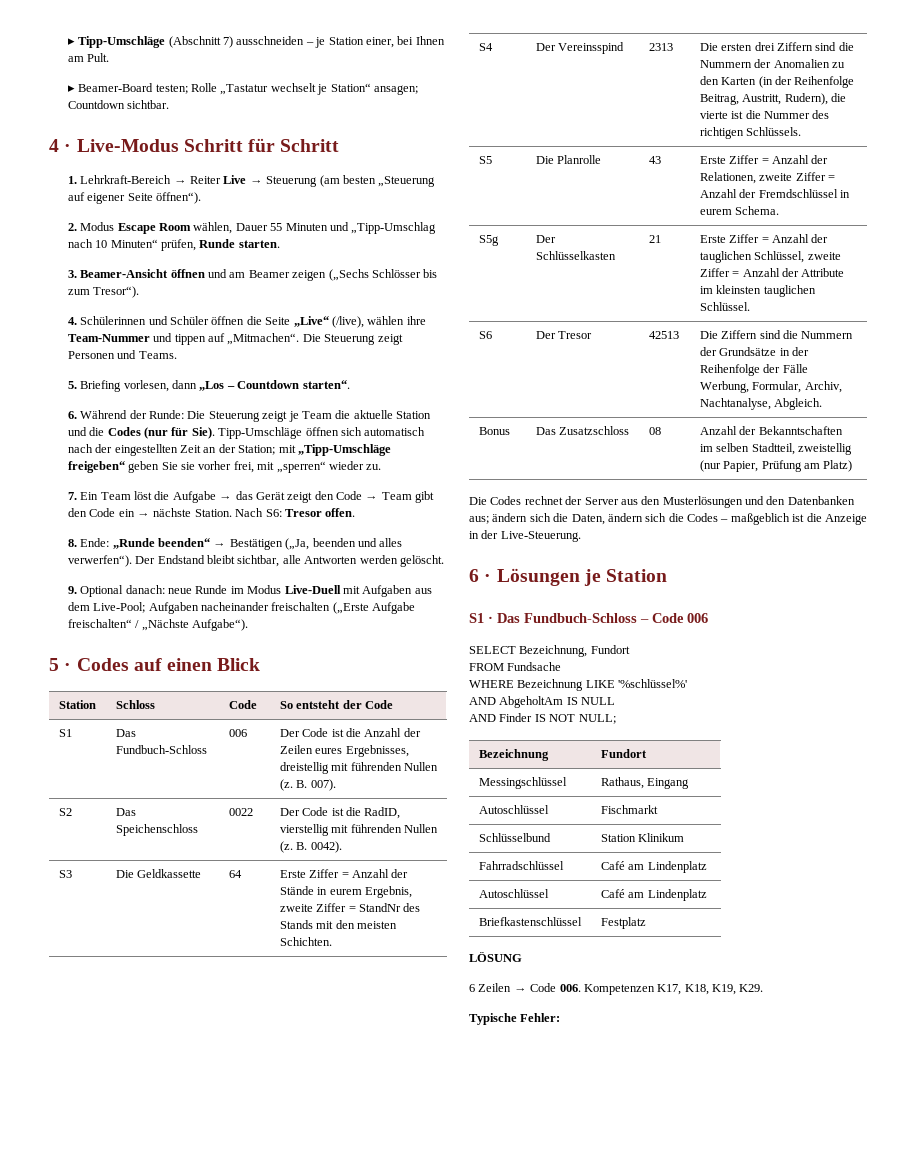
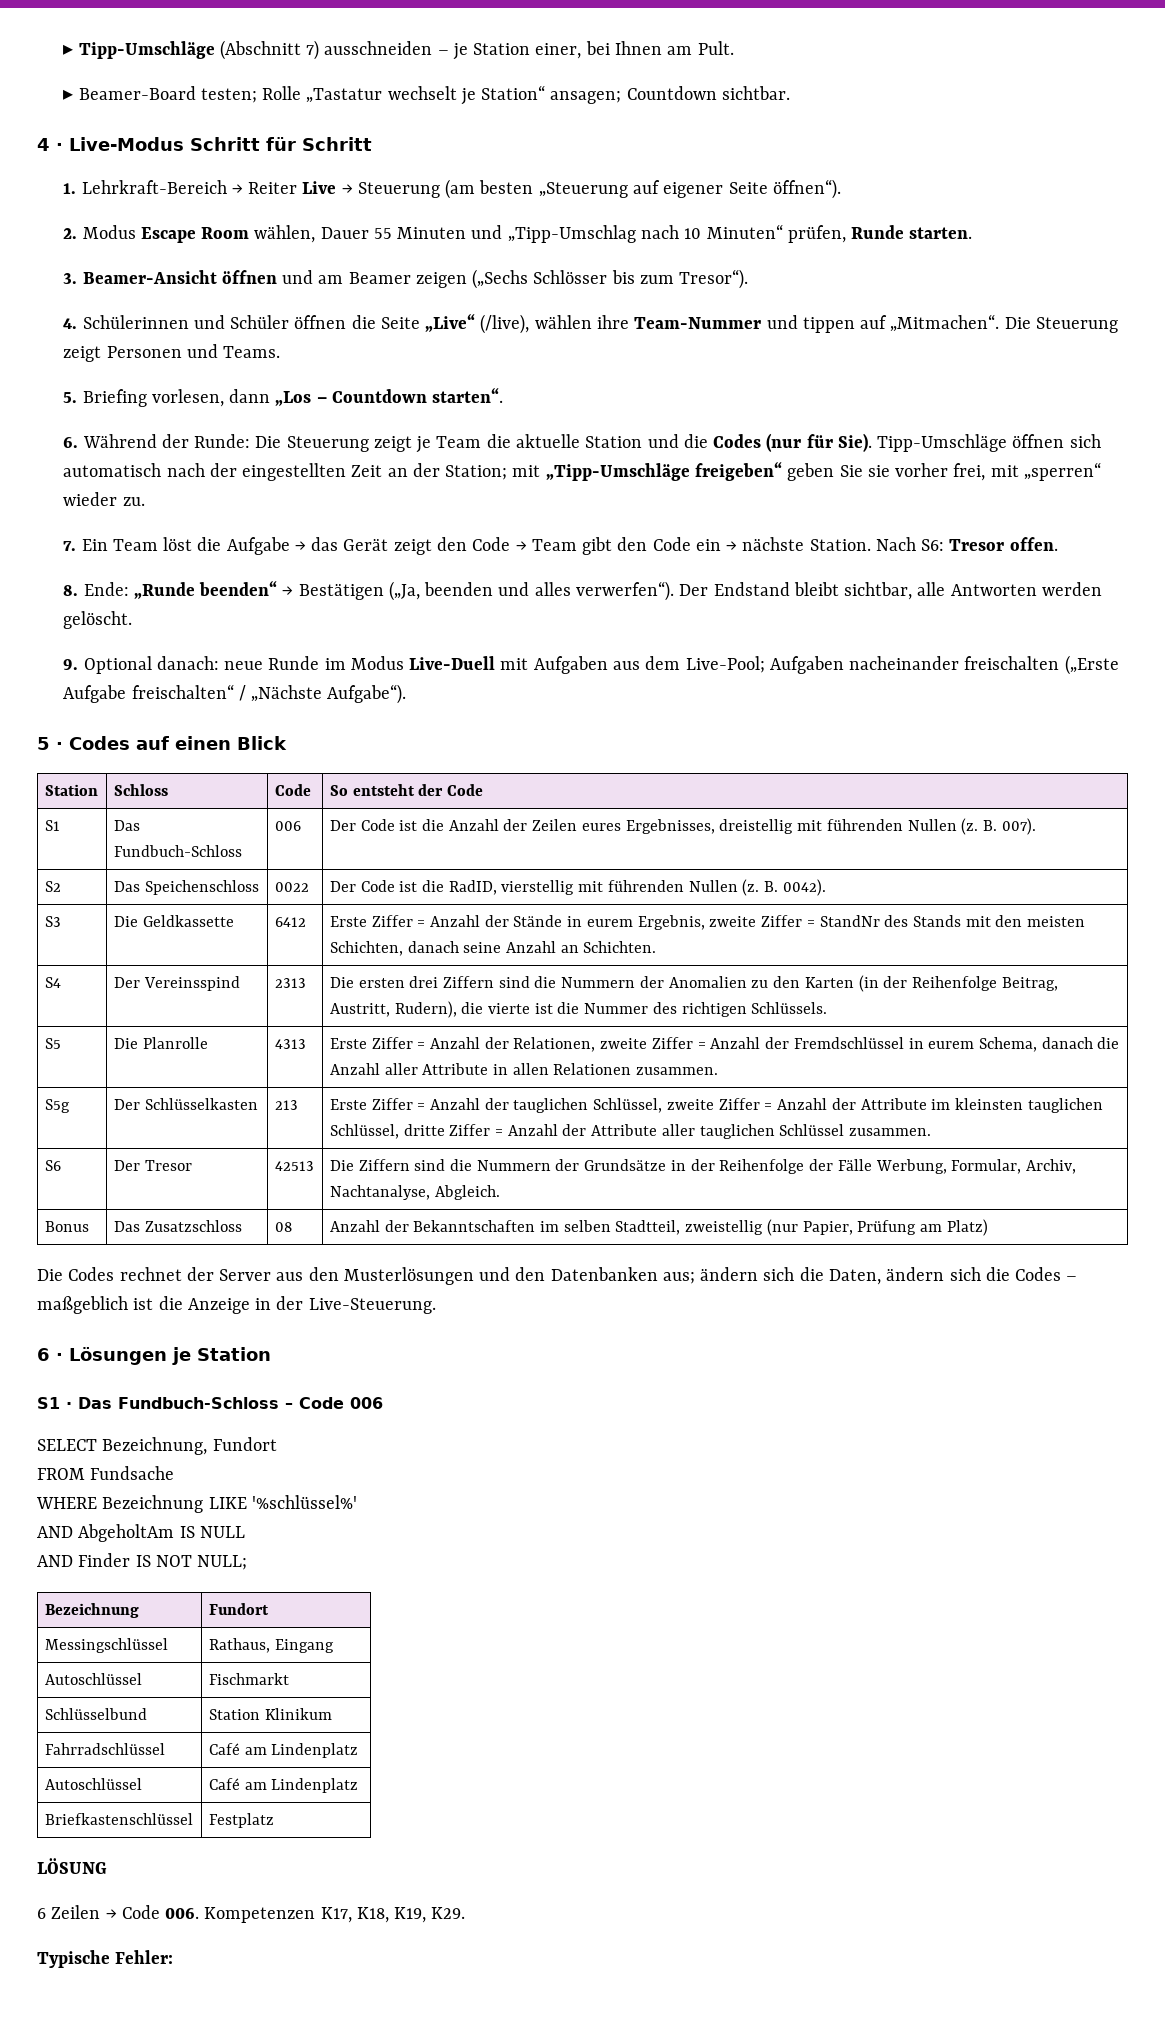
- S3 | Die Geldkassette | 64 | Erste Ziffer = Anzahl der Stände in eurem Ergebnis, zweite Ziffer = StandNr des Stands mit den meisten Schichten.
+ S3 | Die Geldkassette | 6412 | Erste Ziffer = Anzahl der Stände in eurem Ergebnis, zweite Ziffer = StandNr des Stands mit den meisten Schichten, danach seine Anzahl an Schichten.
- S5 | Die Planrolle | 43 | Erste Ziffer = Anzahl der Relationen, zweite Ziffer = Anzahl der Fremdschlüssel in eurem Schema.
+ S5 | Die Planrolle | 4313 | Erste Ziffer = Anzahl der Relationen, zweite Ziffer = Anzahl der Fremdschlüssel in eurem Schema, danach die Anzahl aller Attribute in allen Relationen zusammen.
- S5g | Der Schlüsselkasten | 21 | Erste Ziffer = Anzahl der tauglichen Schlüssel, zweite Ziffer = Anzahl der Attribute im kleinsten tauglichen Schlüssel.
+ S5g | Der Schlüsselkasten | 213 | Erste Ziffer = Anzahl der tauglichen Schlüssel, zweite Ziffer = Anzahl der Attribute im kleinsten tauglichen Schlüssel, dritte Ziffer = Anzahl der Attribute aller tauglichen Schlüssel zusammen.

